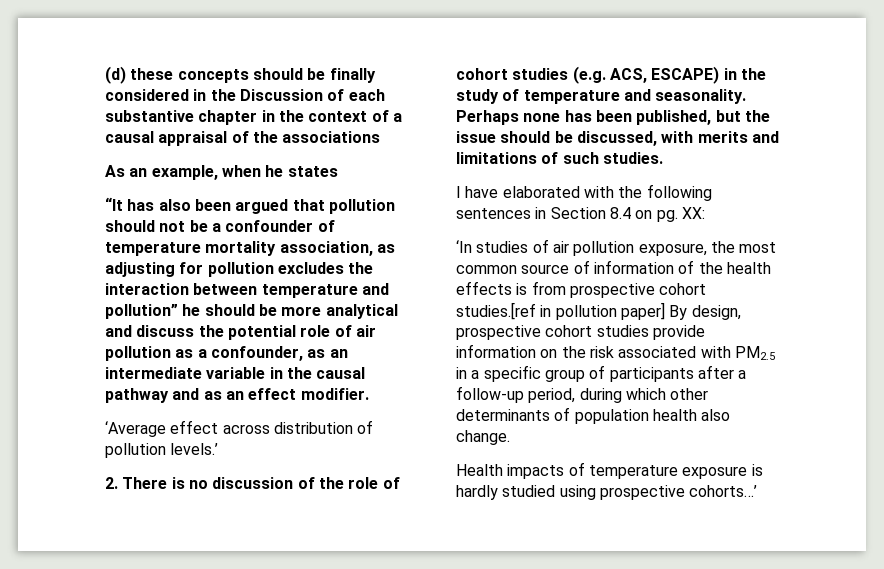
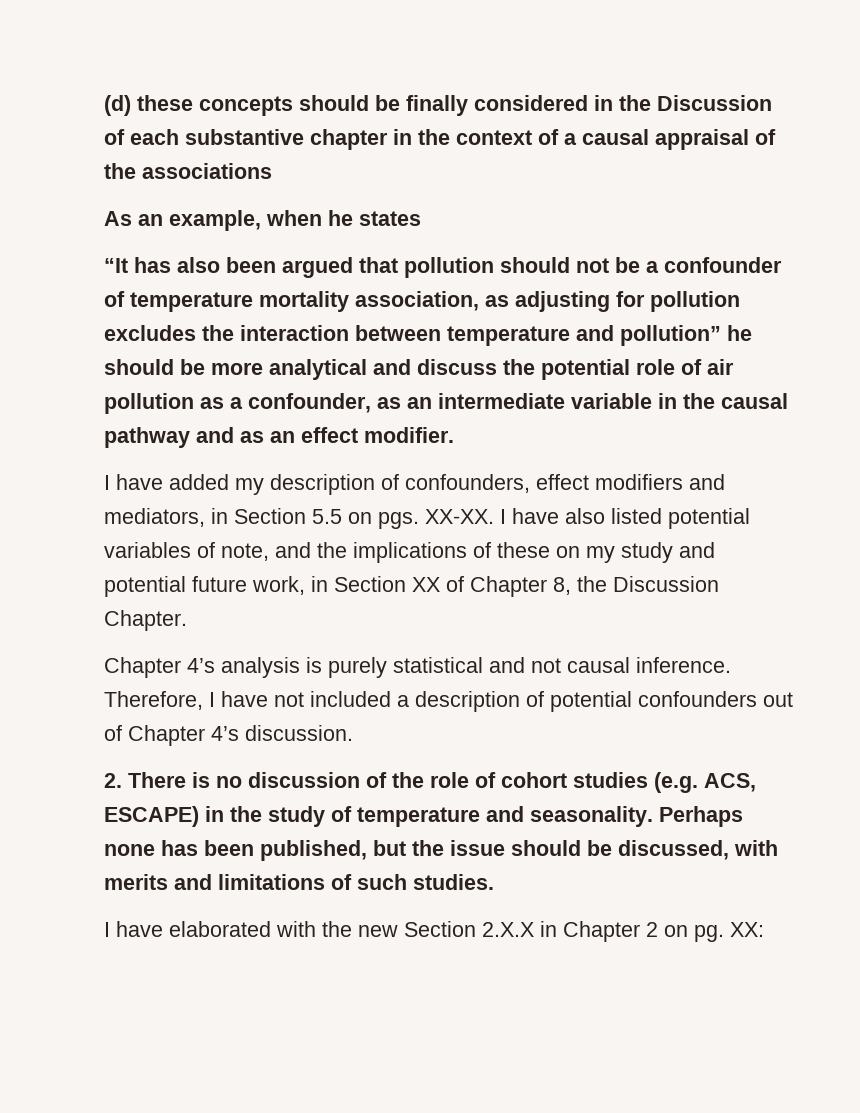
- ‘Average effect across distribution of pollution levels.’
+ I have added my description of confounders, effect modifiers and mediators, in Section 5.5 on pgs. XX-XX. I have also listed potential variables of note, and the implications of these on my study and potential future work, in Section XX of Chapter 8, the Discussion Chapter.
+ Chapter 4’s analysis is purely statistical and not causal inference. Therefore, I have not included a description of potential confounders out of Chapter 4’s discussion.
- I have elaborated with the following sentences in Section 8.4 on pg. XX:
- ‘In studies of air pollution exposure, the most common source of information of the health effects is from prospective cohort studies.[ref in pollution paper] By design, prospective cohort studies provide information on the risk associated with PM2.5 in a specific group of participants after a follow-up period, during which other determinants of population health also change.
- Health impacts of temperature exposure is hardly studied using prospective cohorts…’
+ I have elaborated with the new Section 2.X.X in Chapter 2 on pg. XX:

